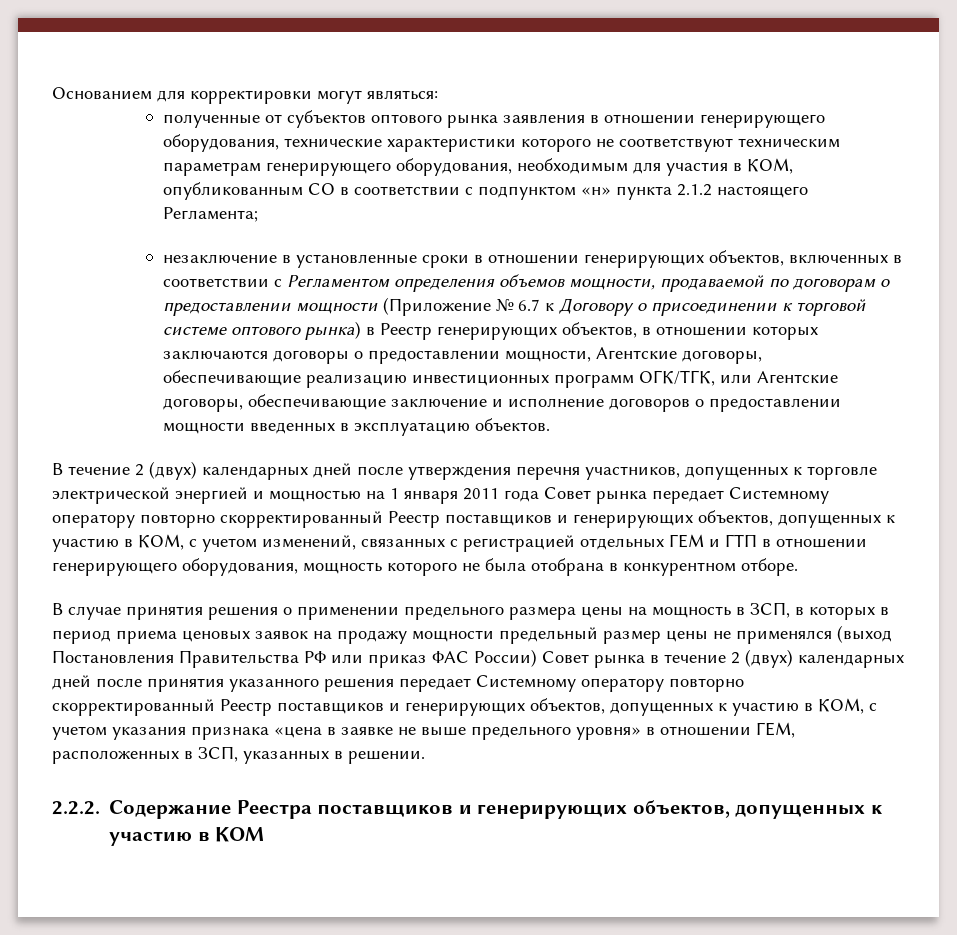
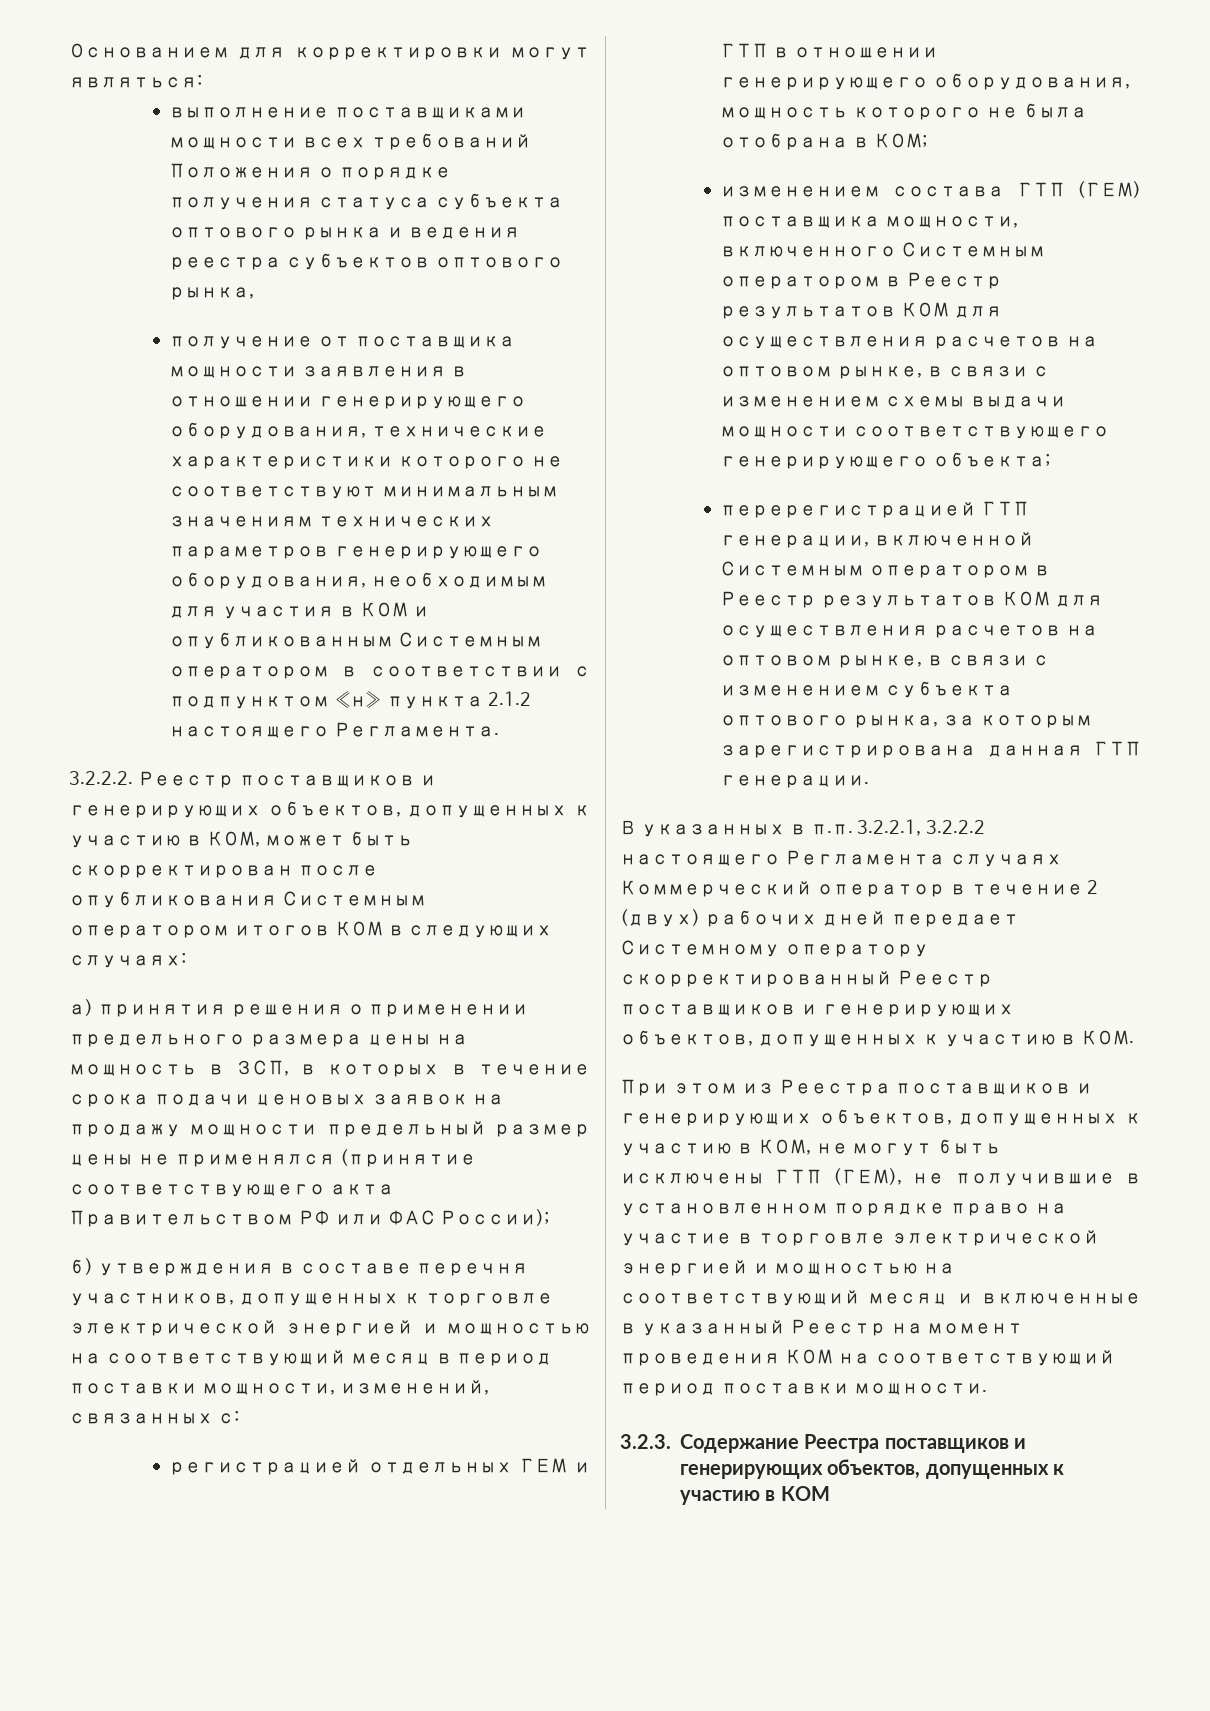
- полученные от субъектов оптового рынка заявления в отношении генерирующего оборудования, технические характеристики которого не соответствуют техническим параметрам генерирующего оборудования, необходимым для участия в КОМ, опубликованным СО в соответствии с подпунктом «н» пункта 2.1.2 настоящего Регламента;
- незаключение в установленные сроки в отношении генерирующих объектов, включенных в соответствии с Регламентом определения объемов мощности, продаваемой по договорам о предоставлении мощности (Приложение № 6.7 к Договору о присоединении к торговой системе оптового рынка) в Реестр генерирующих объектов, в отношении которых заключаются договоры о предоставлении мощности, Агентские договоры, обеспечивающие реализацию инвестиционных программ ОГК/ТГК, или Агентские договоры, обеспечивающие заключение и исполнение договоров о предоставлении мощности введенных в эксплуатацию объектов.
- В течение 2 (двух) календарных дней после утверждения перечня участников, допущенных к торговле электрической энергией и мощностью на 1 января 2011 года Совет рынка передает Системному оператору повторно скорректированный Реестр поставщиков и генерирующих объектов, допущенных к участию в КОМ, с учетом изменений, связанных с регистрацией отдельных ГЕМ и ГТП в отношении генерирующего оборудования, мощность которого не была отобрана в конкурентном отборе.
- В случае принятия решения о применении предельного размера цены на мощность в ЗСП, в которых в период приема ценовых заявок на продажу мощности предельный размер цены не применялся (выход Постановления Правительства РФ или приказ ФАС России) Совет рынка в течение 2 (двух) календарных дней после принятия указанного решения передает Системному оператору повторно скорректированный Реестр поставщиков и генерирующих объектов, допущенных к участию в КОМ, с учетом указания признака «цена в заявке не выше предельного уровня» в отношении ГЕМ, расположенных в ЗСП, указанных в решении.
- 2.2.2. Содержание Реестра поставщиков и генерирующих объектов, допущенных к участию в КОМ
+ выполнение поставщиками мощности всех требований Положения о порядке получения статуса субъекта оптового рынка и ведения реестра субъектов оптового рынка,
+ получение от поставщика мощности заявления в отношении генерирующего оборудования, технические характеристики которого не соответствуют минимальным значениям технических параметров генерирующего оборудования, необходимым для участия в КОМ и опубликованным Системным оператором в соответствии с подпунктом «н» пункта 2.1.2 настоящего Регламента.
+ 3.2.2.2. Реестр поставщиков и генерирующих объектов, допущенных к участию в КОМ, может быть скорректирован после опубликования Системным оператором итогов КОМ в следующих случаях:
+ а) принятия решения о применении предельного размера цены на мощность в ЗСП, в которых в течение срока подачи ценовых заявок на продажу мощности предельный размер цены не применялся (принятие соответствующего акта Правительством РФ или ФАС России);
+ б) утверждения в составе перечня участников, допущенных к торговле электрической энергией и мощностью на соответствующий месяц в период поставки мощности, изменений, связанных с:
+ регистрацией отдельных ГЕМ и ГТП в отношении генерирующего оборудования, мощность которого не была отобрана в КОМ;
+ изменением состава ГТП (ГЕМ) поставщика мощности, включенного Системным оператором в Реестр результатов КОМ для осуществления расчетов на оптовом рынке, в связи с изменением схемы выдачи мощности соответствующего генерирующего объекта;
+ перерегистрацией ГТП генерации, включенной Системным оператором в Реестр результатов КОМ для осуществления расчетов на оптовом рынке, в связи с изменением субъекта оптового рынка, за которым зарегистрирована данная ГТП генерации.
+ В указанных в п.п. 3.2.2.1, 3.2.2.2 настоящего Регламента случаях Коммерческий оператор в течение 2 (двух) рабочих дней передает Системному оператору скорректированный Реестр поставщиков и генерирующих объектов, допущенных к участию в КОМ.
+ При этом из Реестра поставщиков и генерирующих объектов, допущенных к участию в КОМ, не могут быть исключены ГТП (ГЕМ), не получившие в установленном порядке право на участие в торговле электрической энергией и мощностью на соответствующий месяц и включенные в указанный Реестр на момент проведения КОМ на соответствующий период поставки мощности.
+ 3.2.3. Содержание Реестра поставщиков и генерирующих объектов, допущенных к участию в КОМ

